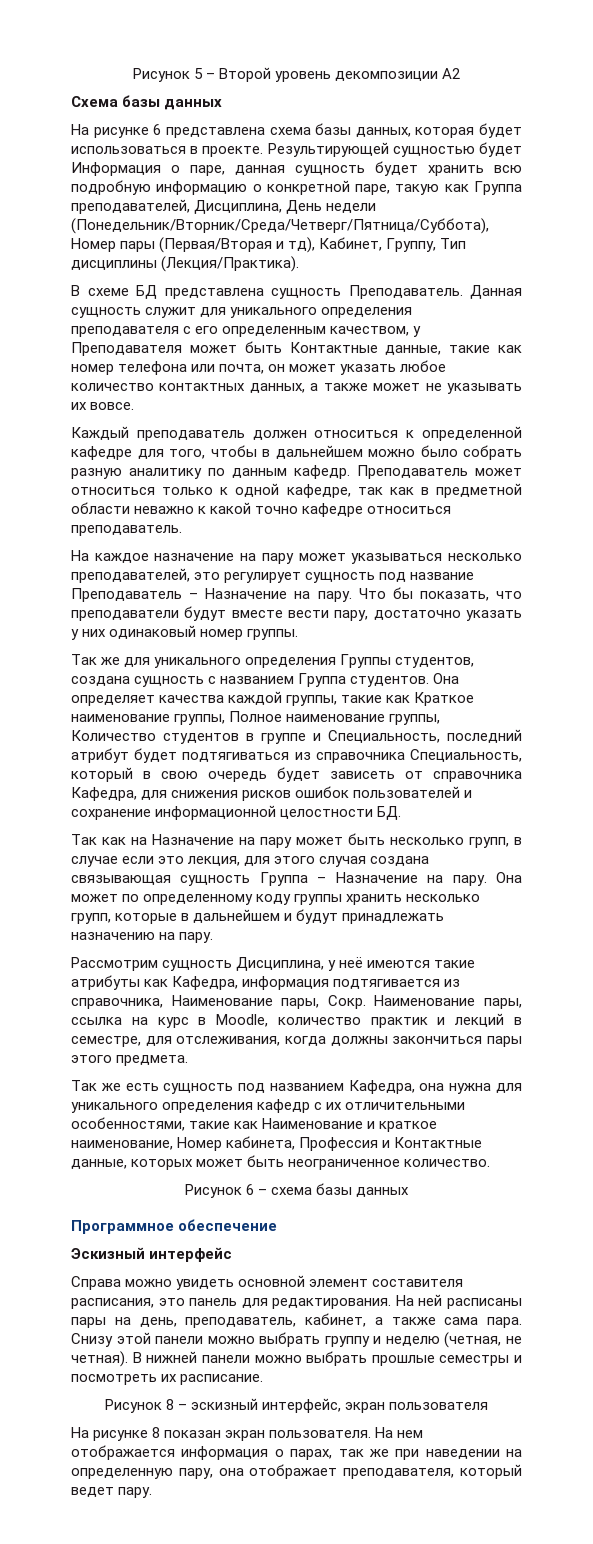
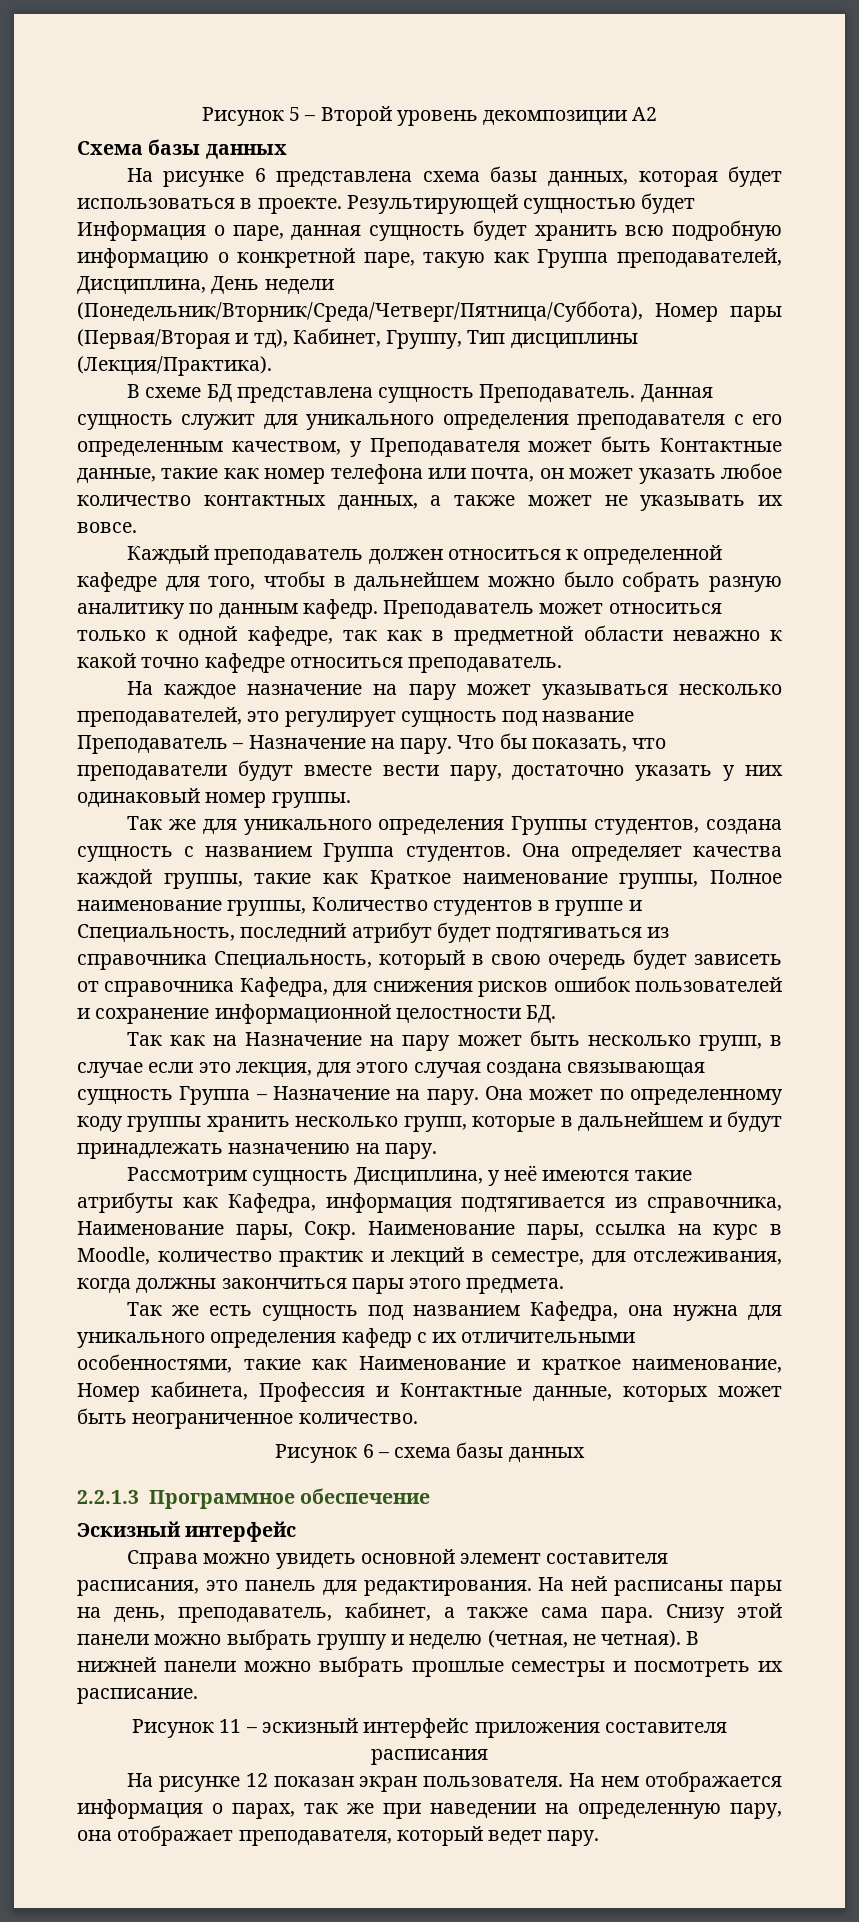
- Программное обеспечение
+ 2.2.1.3 Программное обеспечение
- Рисунок 8 – эскизный интерфейс, экран пользователя
- На рисунке 8 показан экран пользователя.
+ Рисунок 11 – эскизный интерфейс приложения составителя расписания
+ На рисунке 12 показан экран пользователя.

